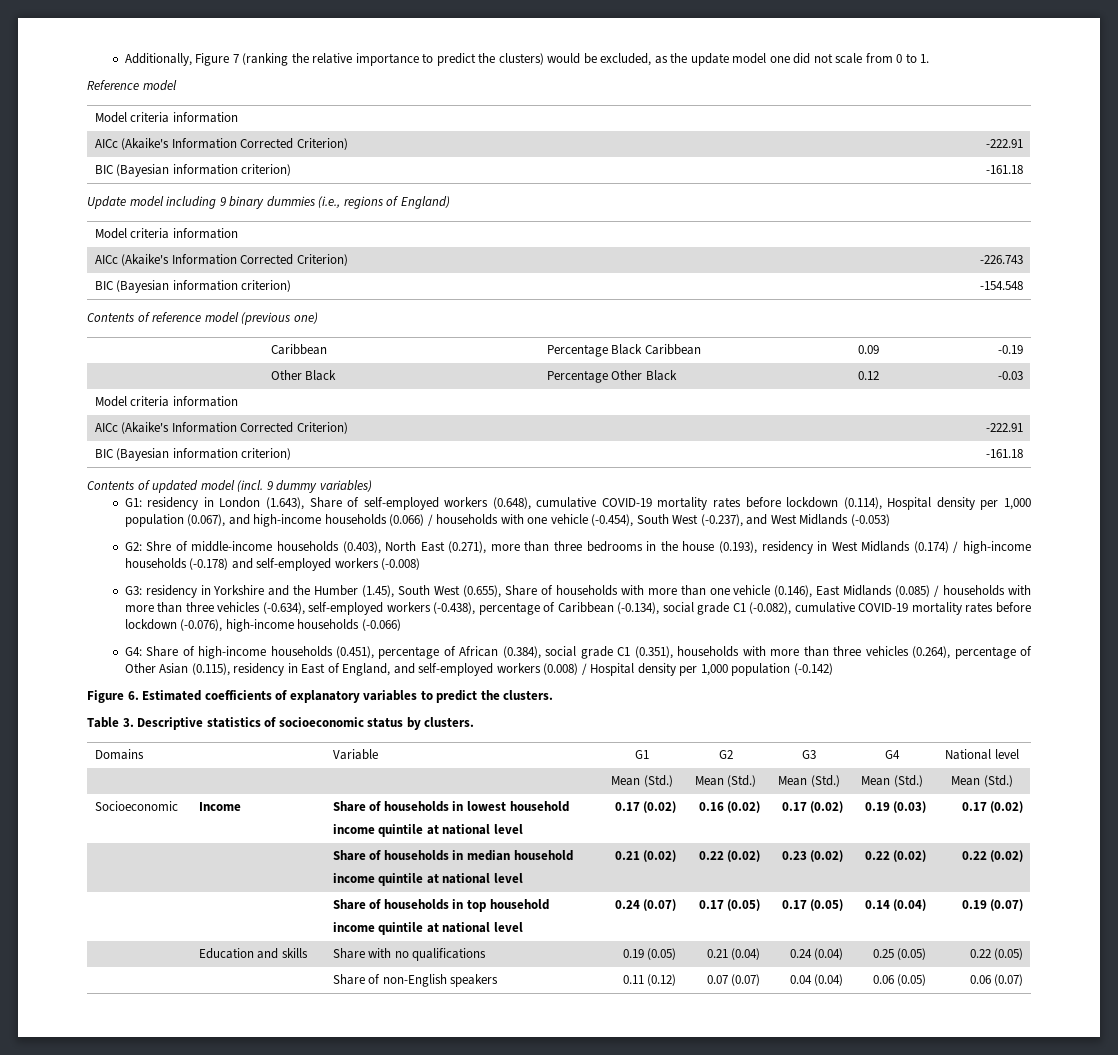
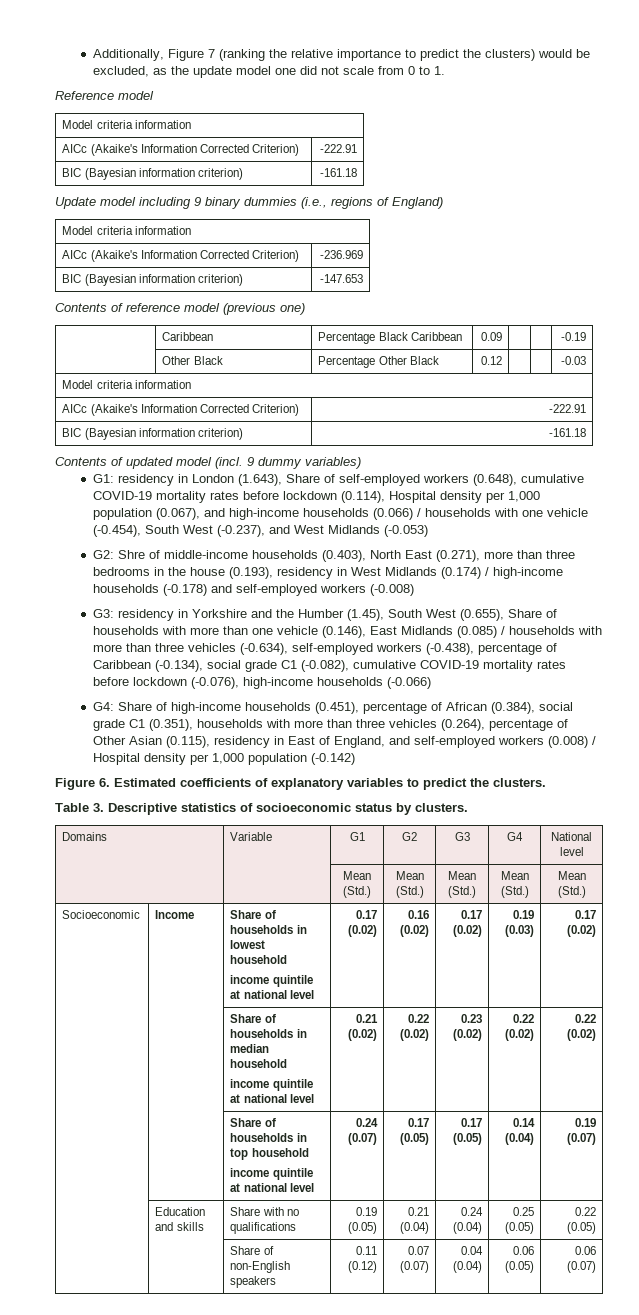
- AICc (Akaike's Information Corrected Criterion) | -226.743
- BIC (Bayesian information criterion) | -154.548
+ AICc (Akaike's Information Corrected Criterion) | -236.969
+ BIC (Bayesian information criterion) | -147.653

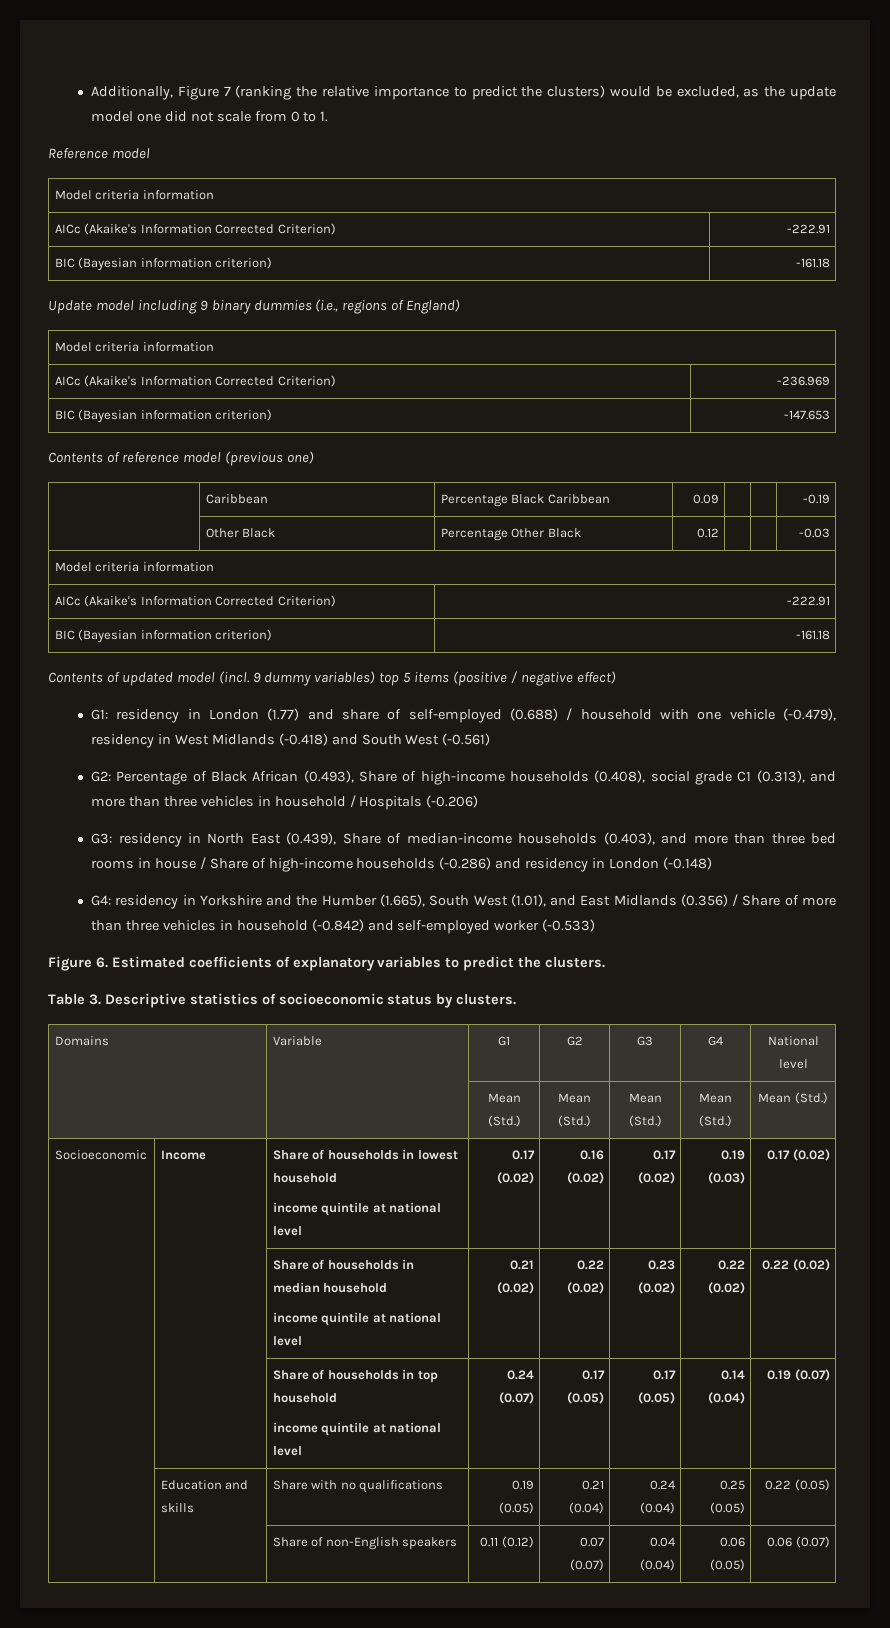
- Contents of updated model (incl. 9 dummy variables)
- G1: residency in London (1.643), Share of self-employed workers (0.648), cumulative COVID-19 mortality rates before lockdown (0.114), Hospital density per 1,000 population (0.067), and high-income households (0.066) / households with one vehicle (-0.454), South West (-0.237), and West Midlands (-0.053)
- G2: Shre of middle-income households (0.403), North East (0.271), more than three bedrooms in the house (0.193), residency in West Midlands (0.174) / high-income households (-0.178) and self-employed workers (-0.008)
- G3: residency in Yorkshire and the Humber (1.45), South West (0.655), Share of households with more than one vehicle (0.146), East Midlands (0.085) / households with more than three vehicles (-0.634), self-employed workers (-0.438), percentage of Caribbean (-0.134), social grade C1 (-0.082), cumulative COVID-19 mortality rates before lockdown (-0.076), high-income households (-0.066)
- G4: Share of high-income households (0.451), percentage of African (0.384), social grade C1 (0.351), households with more than three vehicles (0.264), percentage of Other Asian (0.115), residency in East of England, and self-employed workers (0.008) / Hospital density per 1,000 population (-0.142)
+ Contents of updated model (incl. 9 dummy variables) top 5 items (positive / negative effect)
+ G1: residency in London (1.77) and share of self-employed (0.688) / household with one vehicle (-0.479), residency in West Midlands (-0.418) and South West (-0.561)
+ G2: Percentage of Black African (0.493), Share of high-income households (0.408), social grade C1 (0.313), and more than three vehicles in household / Hospitals (-0.206)
+ G3: residency in North East (0.439), Share of median-income households (0.403), and more than three bed rooms in house / Share of high-income households (-0.286) and residency in London (-0.148)
+ G4: residency in Yorkshire and the Humber (1.665), South West (1.01), and East Midlands (0.356) / Share of more than three vehicles in household (-0.842) and self-employed worker (-0.533)

